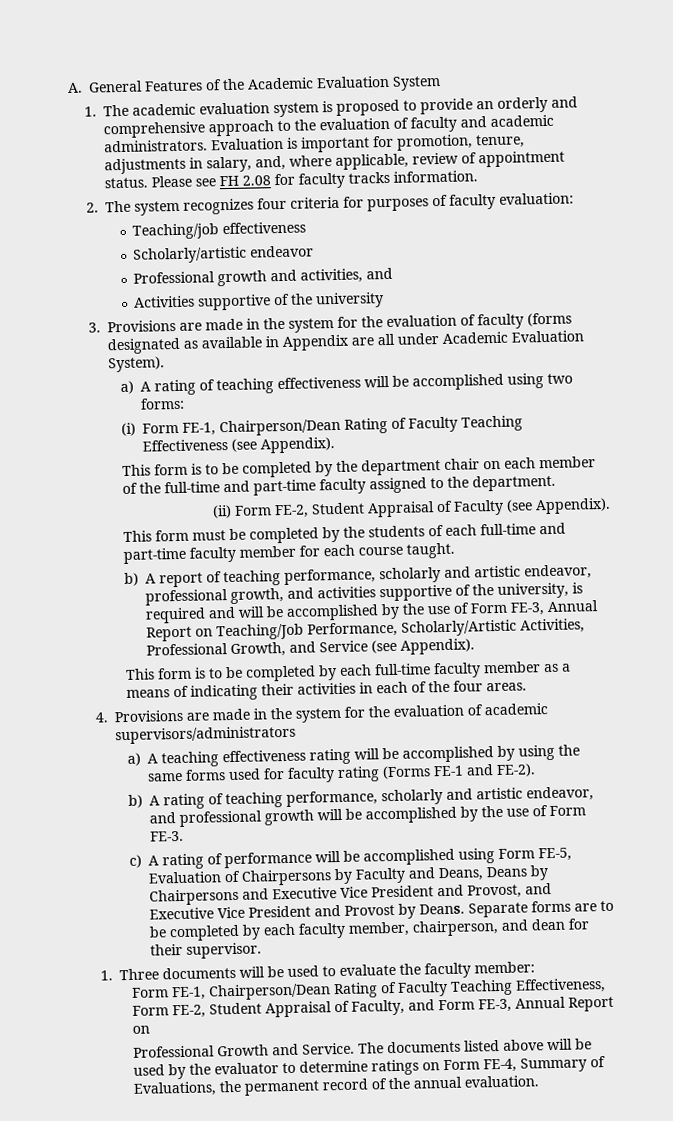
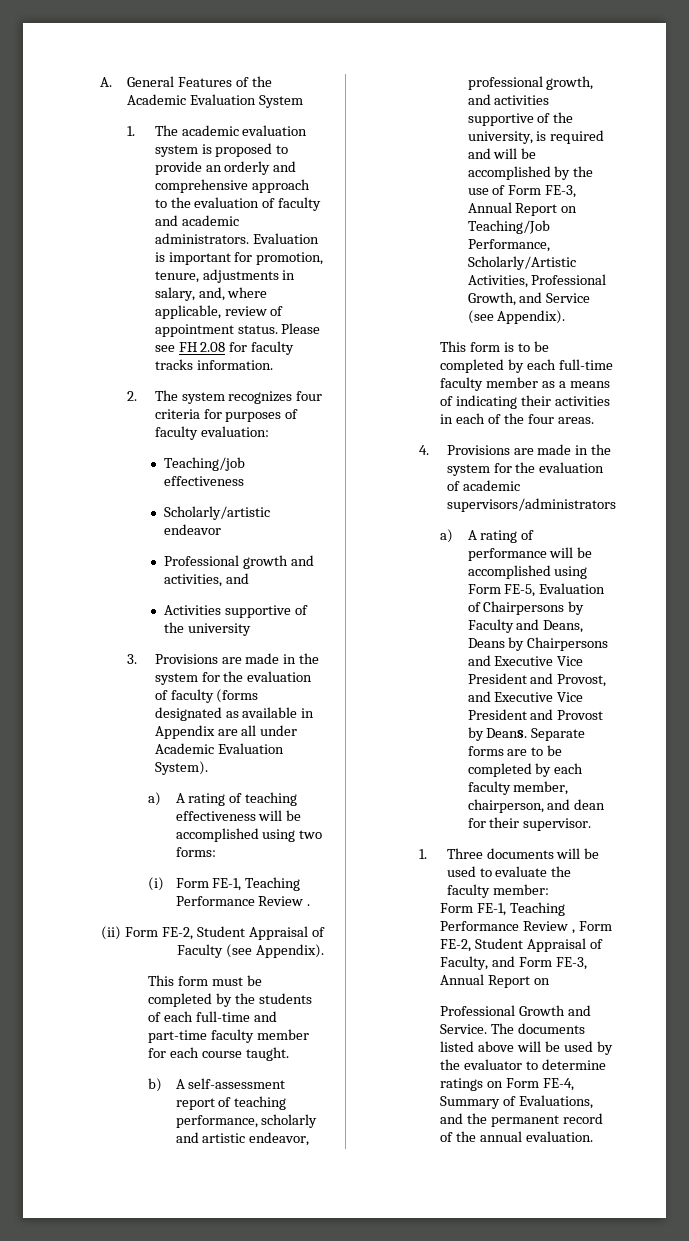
- (i) Form FE-1, Chairperson/Dean Rating of Faculty Teaching Effectiveness (see Appendix).
- This form is to be completed by the department chair on each member of the full-time and part-time faculty assigned to the department.
+ (i) Form FE-1, Teaching Performance Review .
- b) A report of teaching performance, scholarly and artistic endeavor, professional growth, and activities supportive of the university, is required and will be accomplished by the use of Form FE-3, Annual Report on Teaching/Job Performance, Scholarly/Artistic Activities, Professional Growth, and Service (see Appendix).
+ b) A self-assessment report of teaching performance, scholarly and artistic endeavor, professional growth, and activities supportive of the university, is required and will be accomplished by the use of Form FE-3, Annual Report on Teaching/Job Performance, Scholarly/Artistic Activities, Professional Growth, and Service (see Appendix).
- a) A teaching effectiveness rating will be accomplished by using the same forms used for faculty rating (Forms FE-1 and FE-2).
- b) A rating of teaching performance, scholarly and artistic endeavor, and professional growth will be accomplished by the use of Form FE-3.
- c) A rating of performance will be accomplished using Form FE-5, Evaluation of Chairpersons by Faculty and Deans, Deans by Chairpersons and Executive Vice President and Provost, and Executive Vice President and Provost by Deans.
+ a) A rating of performance will be accomplished using Form FE-5, Evaluation of Chairpersons by Faculty and Deans, Deans by Chairpersons and Executive Vice President and Provost, and Executive Vice President and Provost by Deans.
- Form FE-1, Chairperson/Dean Rating of Faculty Teaching Effectiveness, Form FE-2, Student Appraisal of Faculty, and Form FE-3, Annual Report on
+ Form FE-1, Teaching Performance Review , Form FE-2, Student Appraisal of Faculty, and Form FE-3, Annual Report on
- The documents listed above will be used by the evaluator to determine ratings on Form FE-4, Summary of Evaluations, the permanent record of the annual evaluation.
+ The documents listed above will be used by the evaluator to determine ratings on Form FE-4, Summary of Evaluations, and the permanent record of the annual evaluation.

